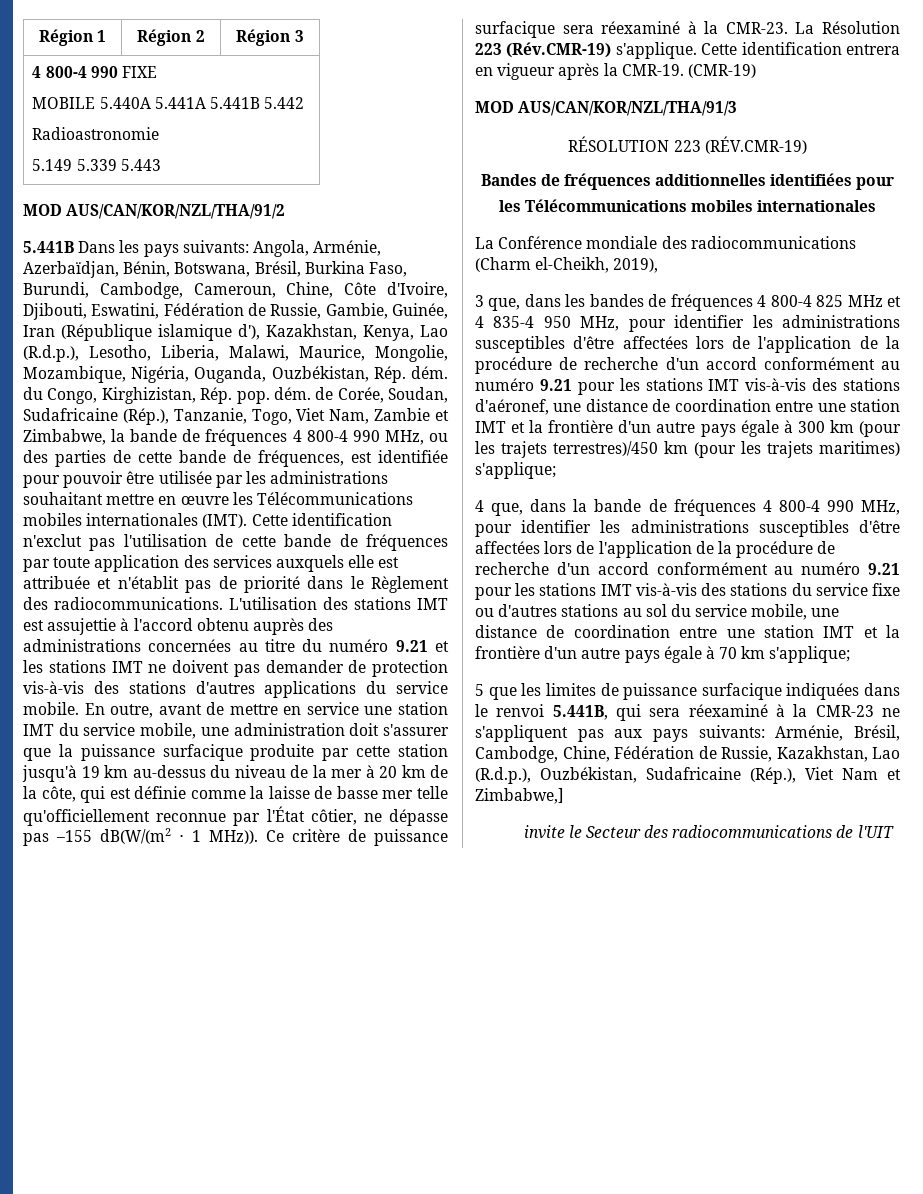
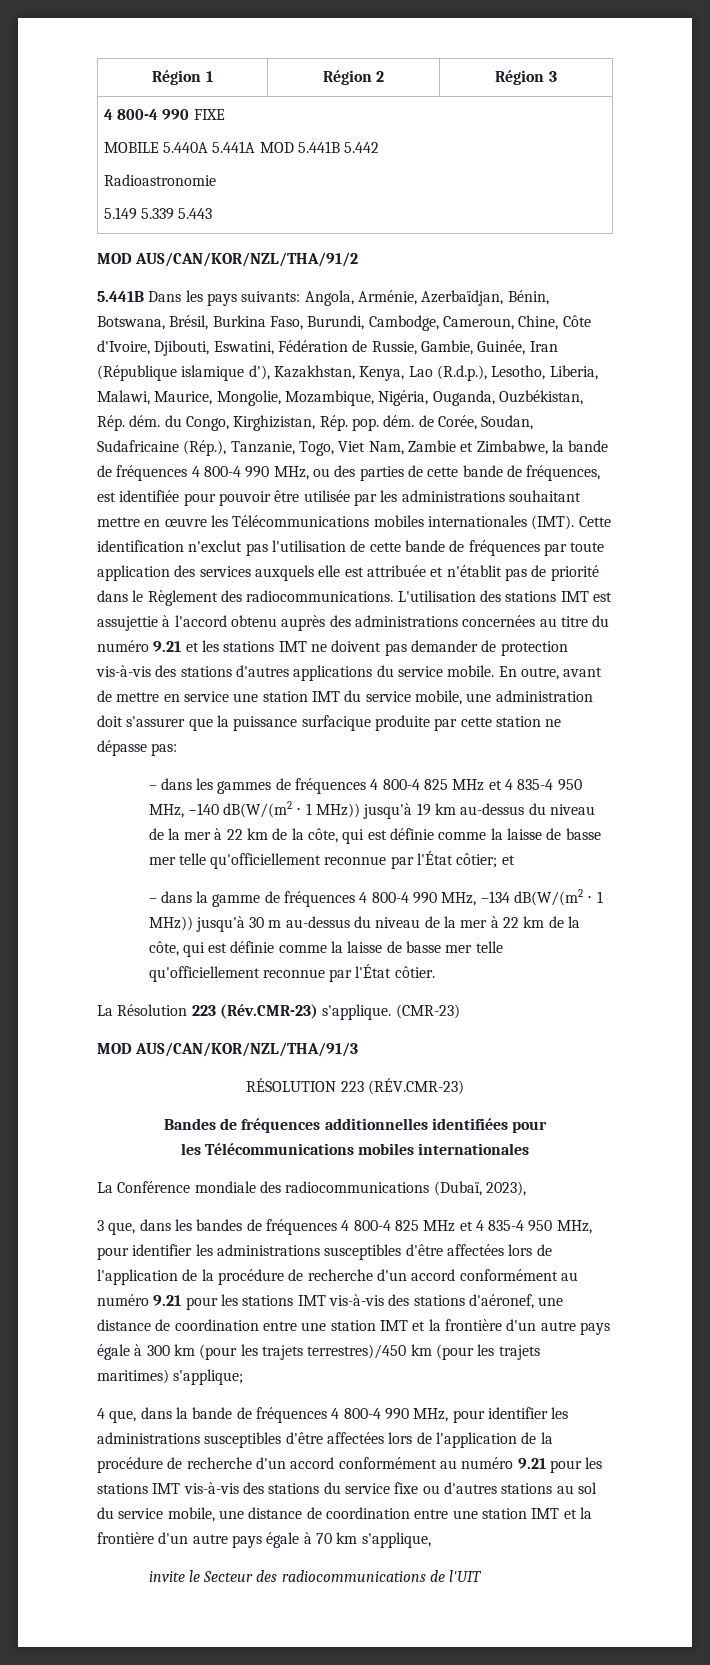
  4 800-4 990 FIXE
- MOBILE 5.440A 5.441A 5.441B 5.442
+ MOBILE 5.440A 5.441A MOD 5.441B 5.442
- En outre, avant de mettre en service une station IMT du service mobile, une administration doit s'assurer que la puissance surfacique produite par cette station jusqu'à 19 km au-dessus du niveau de la mer à 20 km de la côte, qui est définie comme la laisse de basse mer telle qu'officiellement reconnue par l'État côtier, ne dépasse pas –155 dB(W/(m2 ⋅ 1 MHz)). Ce critère de puissance surfacique sera réexaminé à la CMR-23. La Résolution 223 (Rév.CMR-19) s'applique. Cette identification entrera en vigueur après la CMR-19. (CMR-19)
+ En outre, avant de mettre en service une station IMT du service mobile, une administration doit s'assurer que la puissance surfacique produite par cette station ne dépasse pas:
+ – dans les gammes de fréquences 4 800-4 825 MHz et 4 835-4 950 MHz, −140 dB(W/(m2 ⋅ 1 MHz)) jusqu'à 19 km au-dessus du niveau de la mer à 22 km de la côte, qui est définie comme la laisse de basse mer telle qu'officiellement reconnue par l'État côtier; et
+ – dans la gamme de fréquences 4 800-4 990 MHz, –134 dB(W/(m2 ⋅ 1 MHz)) jusqu'à 30 m au-dessus du niveau de la mer à 22 km de la côte, qui est définie comme la laisse de basse mer telle qu'officiellement reconnue par l'État côtier.
+ La Résolution 223 (Rév.CMR-23) s'applique. (CMR-23)
- RÉSOLUTION 223 (RÉV.CMR-19)
+ RÉSOLUTION 223 (RÉV.CMR-23)
- La Conférence mondiale des radiocommunications (Charm el-Cheikh, 2019),
+ La Conférence mondiale des radiocommunications (Dubaï, 2023),
- 4 que, dans la bande de fréquences 4 800-4 990 MHz, pour identifier les administrations susceptibles d'être affectées lors de l'application de la procédure de recherche d'un accord conformément au numéro 9.21 pour les stations IMT vis-à-vis des stations du service fixe ou d'autres stations au sol du service mobile, une distance de coordination entre une station IMT et la frontière d'un autre pays égale à 70 km s'applique;
- 5 que les limites de puissance surfacique indiquées dans le renvoi 5.441B, qui sera réexaminé à la CMR-23 ne s'appliquent pas aux pays suivants: Arménie, Brésil, Cambodge, Chine, Fédération de Russie, Kazakhstan, Lao (R.d.p.), Ouzbékistan, Sudafricaine (Rép.), Viet Nam et Zimbabwe,]
+ 4 que, dans la bande de fréquences 4 800-4 990 MHz, pour identifier les administrations susceptibles d'être affectées lors de l'application de la procédure de recherche d'un accord conformément au numéro 9.21 pour les stations IMT vis-à-vis des stations du service fixe ou d'autres stations au sol du service mobile, une distance de coordination entre une station IMT et la frontière d'un autre pays égale à 70 km s'applique,

